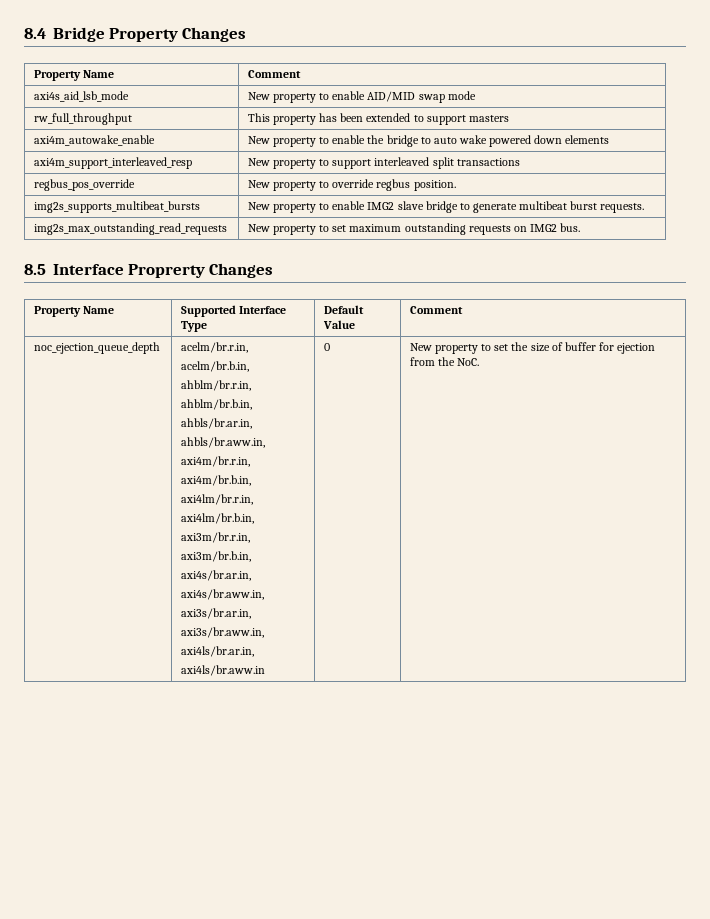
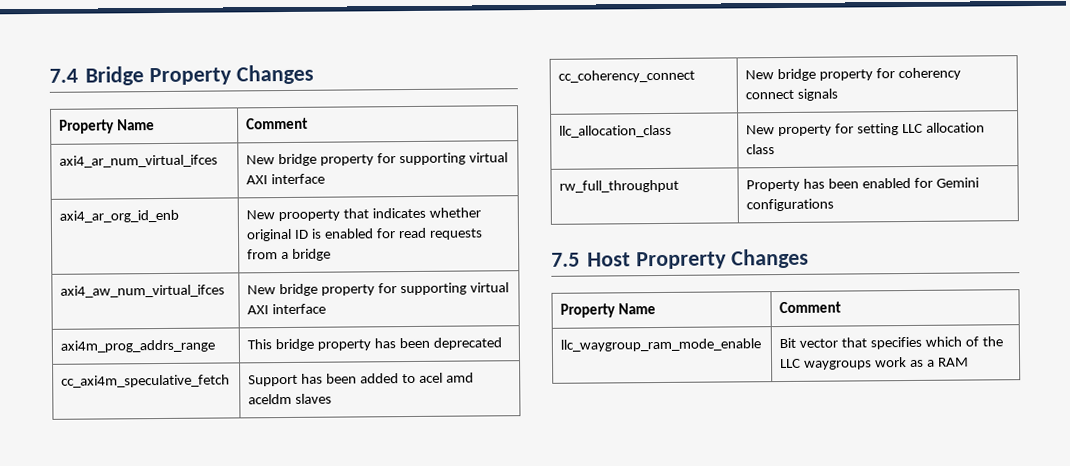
- 8.4 Bridge Property Changes
+ 7.4 Bridge Property Changes
- axi4s_aid_lsb_mode | New property to enable AID/MID swap mode
- rw_full_throughput | This property has been extended to support masters
- axi4m_autowake_enable | New property to enable the bridge to auto wake powered down elements
- axi4m_support_interleaved_resp | New property to support interleaved split transactions
- regbus_pos_override | New property to override regbus position.
- img2s_supports_multibeat_bursts | New property to enable IMG2 slave bridge to generate multibeat burst requests.
- img2s_max_outstanding_read_requests | New property to set maximum outstanding requests on IMG2 bus.
- 8.5 Interface Proprerty Changes
- Property Name | Supported Interface Type | Default Value | Comment
- noc_ejection_queue_depth | acelm/br.r.in,
- acelm/br.b.in,
- ahblm/br.r.in,
- ahblm/br.b.in,
- ahbls/br.ar.in,
- ahbls/br.aww.in,
- axi4m/br.r.in,
- axi4m/br.b.in,
- axi4lm/br.r.in,
- axi4lm/br.b.in,
- axi3m/br.r.in,
- axi3m/br.b.in,
- axi4s/br.ar.in,
- axi4s/br.aww.in,
- axi3s/br.ar.in,
- axi3s/br.aww.in,
- axi4ls/br.ar.in,
- axi4ls/br.aww.in | 0 | New property to set the size of buffer for ejection from the NoC.
+ axi4_ar_num_virtual_ifces | New bridge property for supporting virtual AXI interface
+ axi4_ar_org_id_enb | New prooperty that indicates whether original ID is enabled for read requests from a bridge
+ axi4_aw_num_virtual_ifces | New bridge property for supporting virtual AXI interface
+ axi4m_prog_addrs_range | This bridge property has been deprecated
+ cc_axi4m_speculative_fetch | Support has been added to acel amd aceldm slaves
+ cc_coherency_connect | New bridge property for coherency connect signals
+ llc_allocation_class | New property for setting LLC allocation class
+ rw_full_throughput | Property has been enabled for Gemini configurations
+ 7.5 Host Proprerty Changes
+ Property Name | Comment
+ llc_waygroup_ram_mode_enable | Bit vector that specifies which of the LLC waygroups work as a RAM

